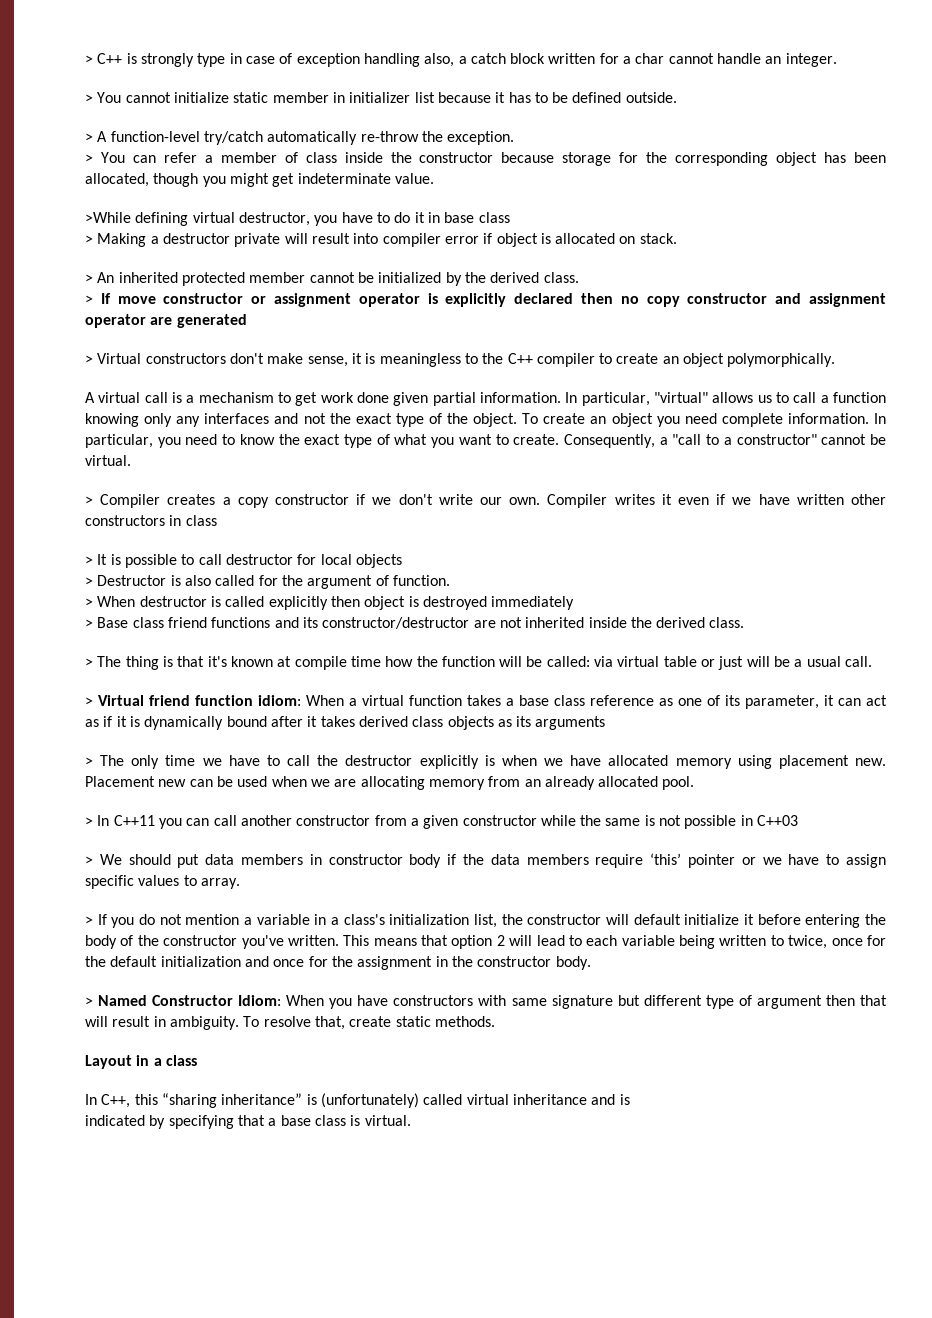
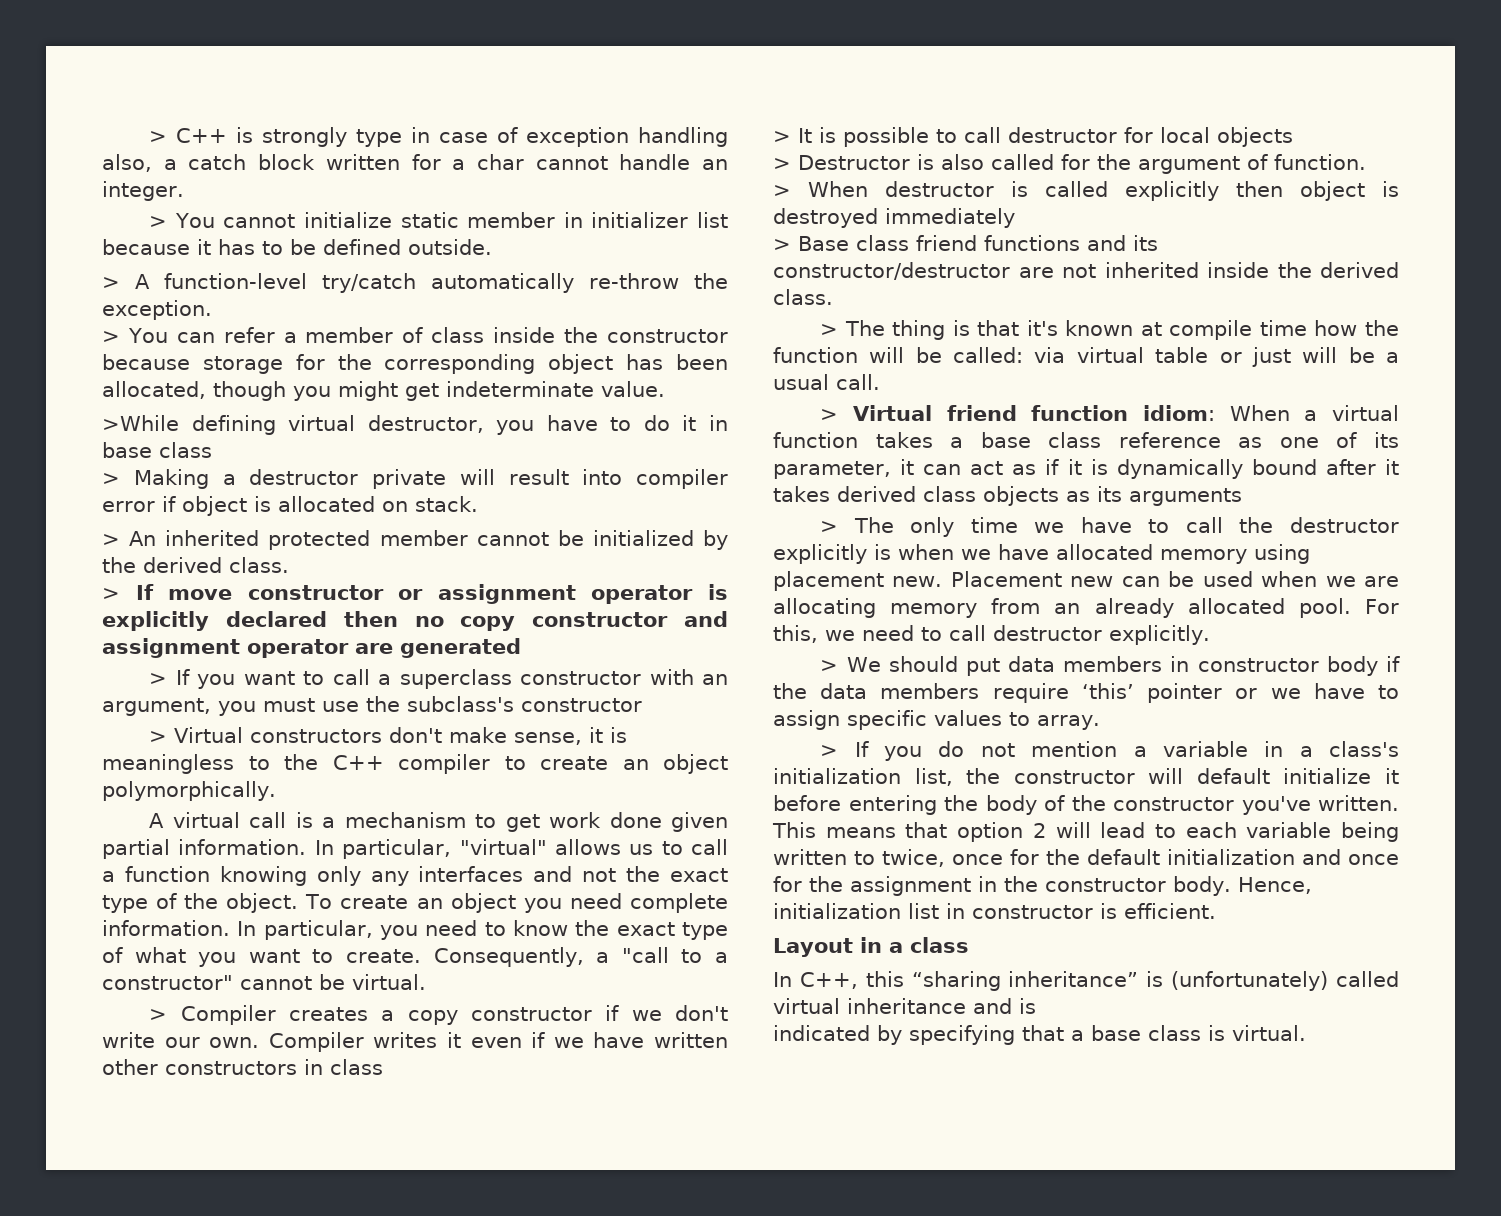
+ > If you want to call a superclass constructor with an argument, you must use the subclass's constructor
- Placement new can be used when we are allocating memory from an already allocated pool.
- > In C++11 you can call another constructor from a given constructor while the same is not possible in C++03
+ Placement new can be used when we are allocating memory from an already allocated pool. For this, we need to call destructor explicitly.
- This means that option 2 will lead to each variable being written to twice, once for the default initialization and once for the assignment in the constructor body.
- > Named Constructor Idiom: When you have constructors with same signature but different type of argument then that will result in ambiguity. To resolve that, create static methods.
+ This means that option 2 will lead to each variable being written to twice, once for the default initialization and once for the assignment in the constructor body. Hence, initialization list in constructor is efficient.

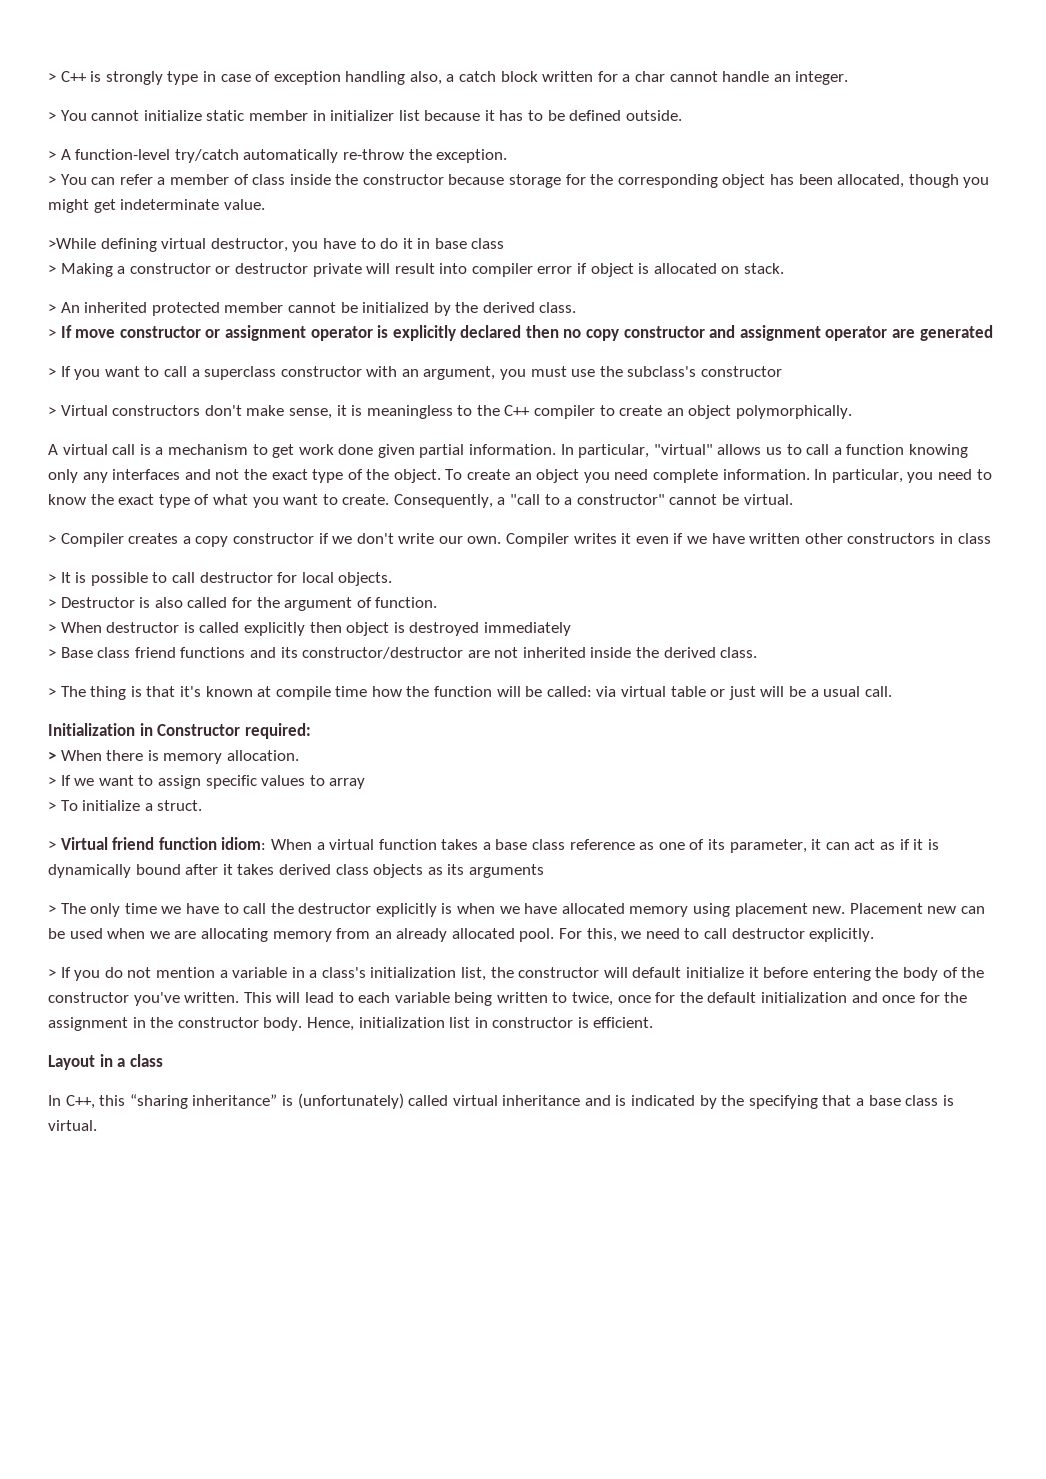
- > Making a destructor private will result into compiler error if object is allocated on stack.
+ > Making a constructor or destructor private will result into compiler error if object is allocated on stack.
- > It is possible to call destructor for local objects
+ > It is possible to call destructor for local objects.
+ Initialization in Constructor required:
+ > When there is memory allocation.
+ > If we want to assign specific values to array
+ > To initialize a struct.
- > We should put data members in constructor body if the data members require ‘this’ pointer or we have to assign specific values to array.
- This means that option 2 will lead to each variable being written to twice, once for the default initialization and once for the assignment in the constructor body.
+ This will lead to each variable being written to twice, once for the default initialization and once for the assignment in the constructor body.
- In C++, this “sharing inheritance” is (unfortunately) called virtual inheritance and is
- indicated by specifying that a base class is virtual.
+ In C++, this “sharing inheritance” is (unfortunately) called virtual inheritance and is indicated by the specifying that a base class is virtual.

